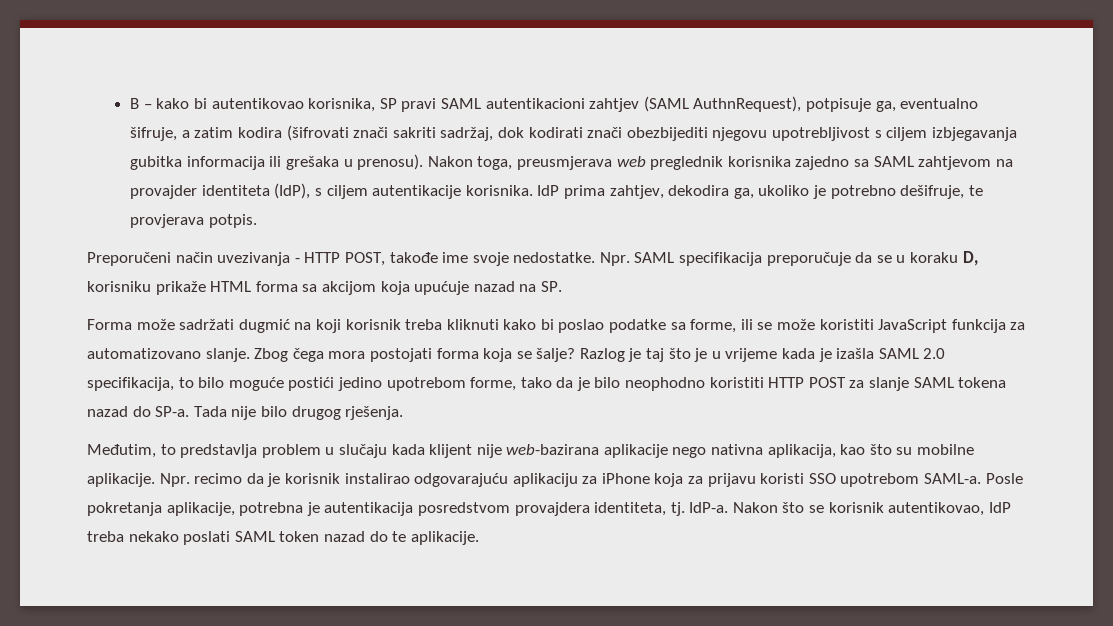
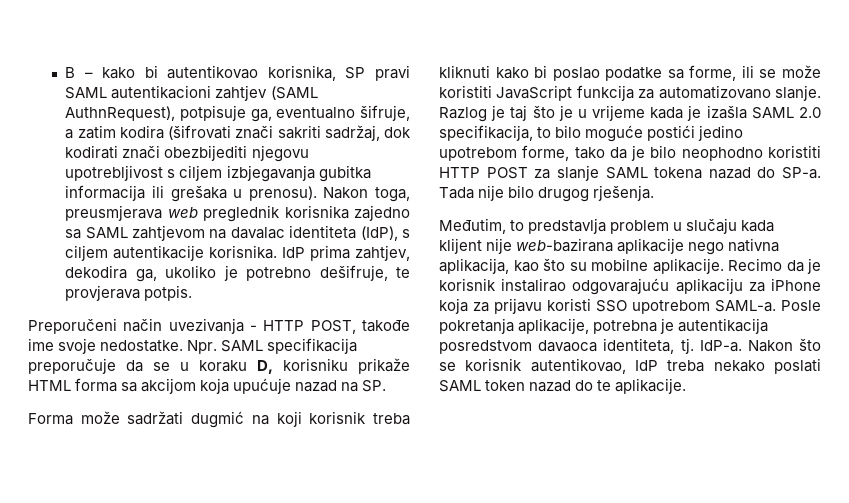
- Nakon toga, preusmjerava web preglednik korisnika zajedno sa SAML zahtjevom na provajder identiteta (IdP), s ciljem autentikacije korisnika.
+ Nakon toga, preusmjerava web preglednik korisnika zajedno sa SAML zahtjevom na davalac identiteta (IdP), s ciljem autentikacije korisnika.
- Zbog čega mora postojati forma koja se šalje?
- Npr. recimo da je korisnik instalirao odgovarajuću aplikaciju za iPhone koja za prijavu koristi SSO upotrebom SAML-a.
+ Recimo da je korisnik instalirao odgovarajuću aplikaciju za iPhone koja za prijavu koristi SSO upotrebom SAML-a.
- Posle pokretanja aplikacije, potrebna je autentikacija posredstvom provajdera identiteta, tj.
+ Posle pokretanja aplikacije, potrebna je autentikacija posredstvom davaoca identiteta, tj.

